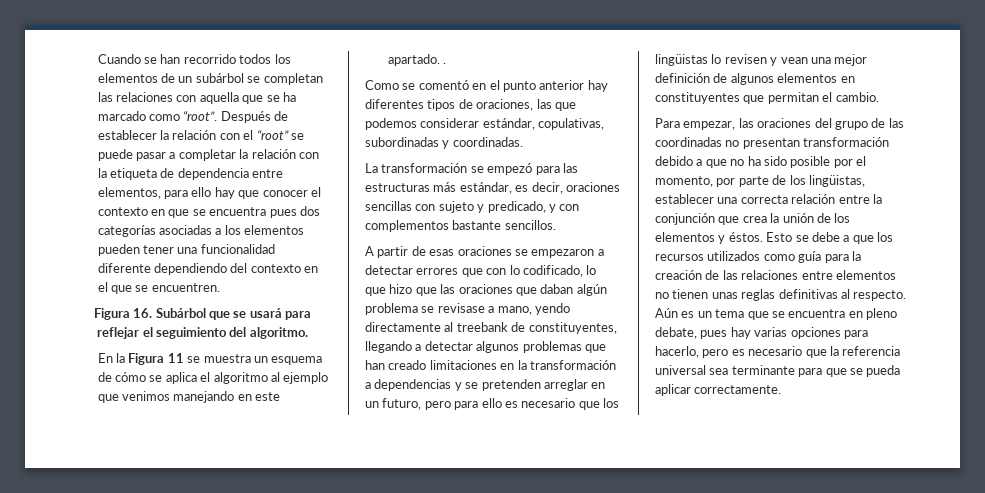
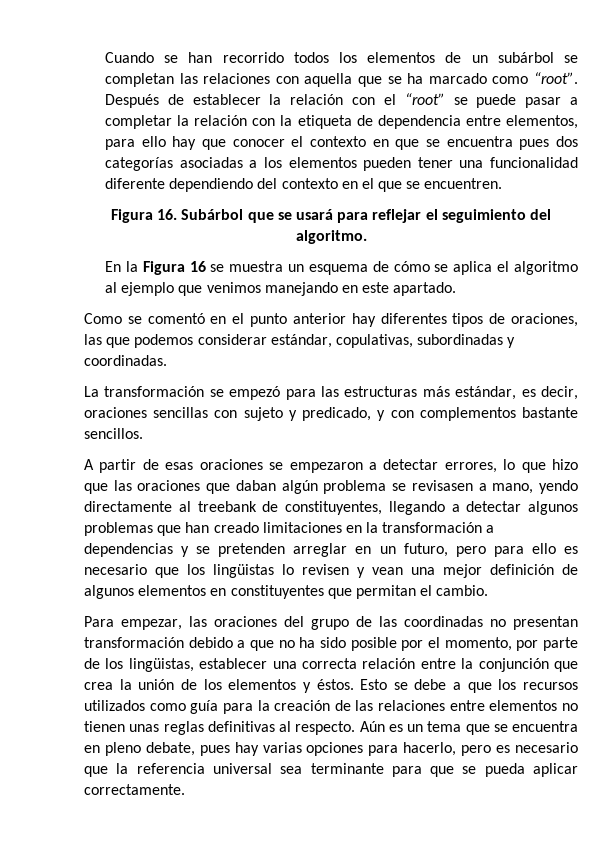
- En la Figura 11 se muestra un esquema de cómo se aplica el algoritmo al ejemplo que venimos manejando en este apartado. .
+ En la Figura 16 se muestra un esquema de cómo se aplica el algoritmo al ejemplo que venimos manejando en este apartado.
- A partir de esas oraciones se empezaron a detectar errores que con lo codificado, lo que hizo que las oraciones que daban algún problema se revisase a mano, yendo directamente al treebank de constituyentes, llegando a detectar algunos problemas que han creado limitaciones en la transformación a dependencias y se pretenden arreglar en un futuro, pero para ello es necesario que los lingüistas lo revisen y vean una mejor definición de algunos elementos en constituyentes que permitan el cambio.
+ A partir de esas oraciones se empezaron a detectar errores, lo que hizo que las oraciones que daban algún problema se revisasen a mano, yendo directamente al treebank de constituyentes, llegando a detectar algunos problemas que han creado limitaciones en la transformación a dependencias y se pretenden arreglar en un futuro, pero para ello es necesario que los lingüistas lo revisen y vean una mejor definición de algunos elementos en constituyentes que permitan el cambio.

